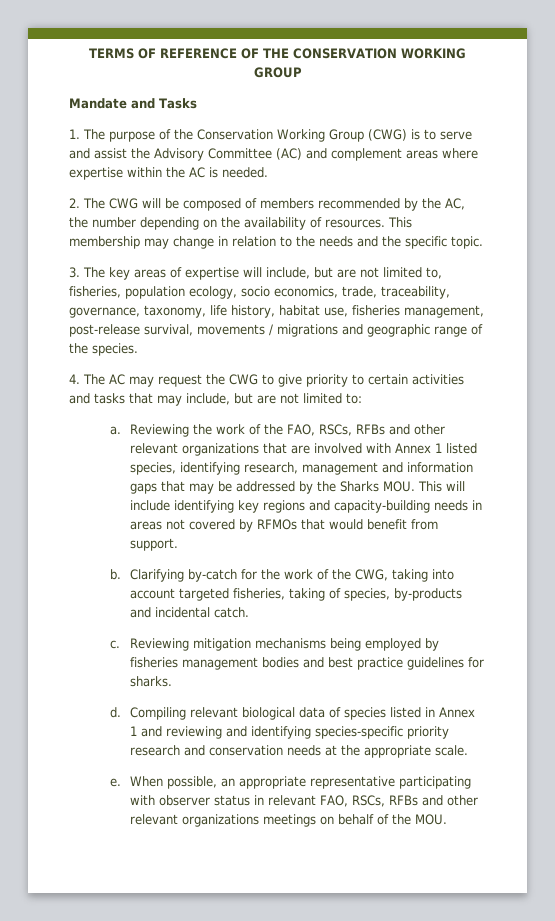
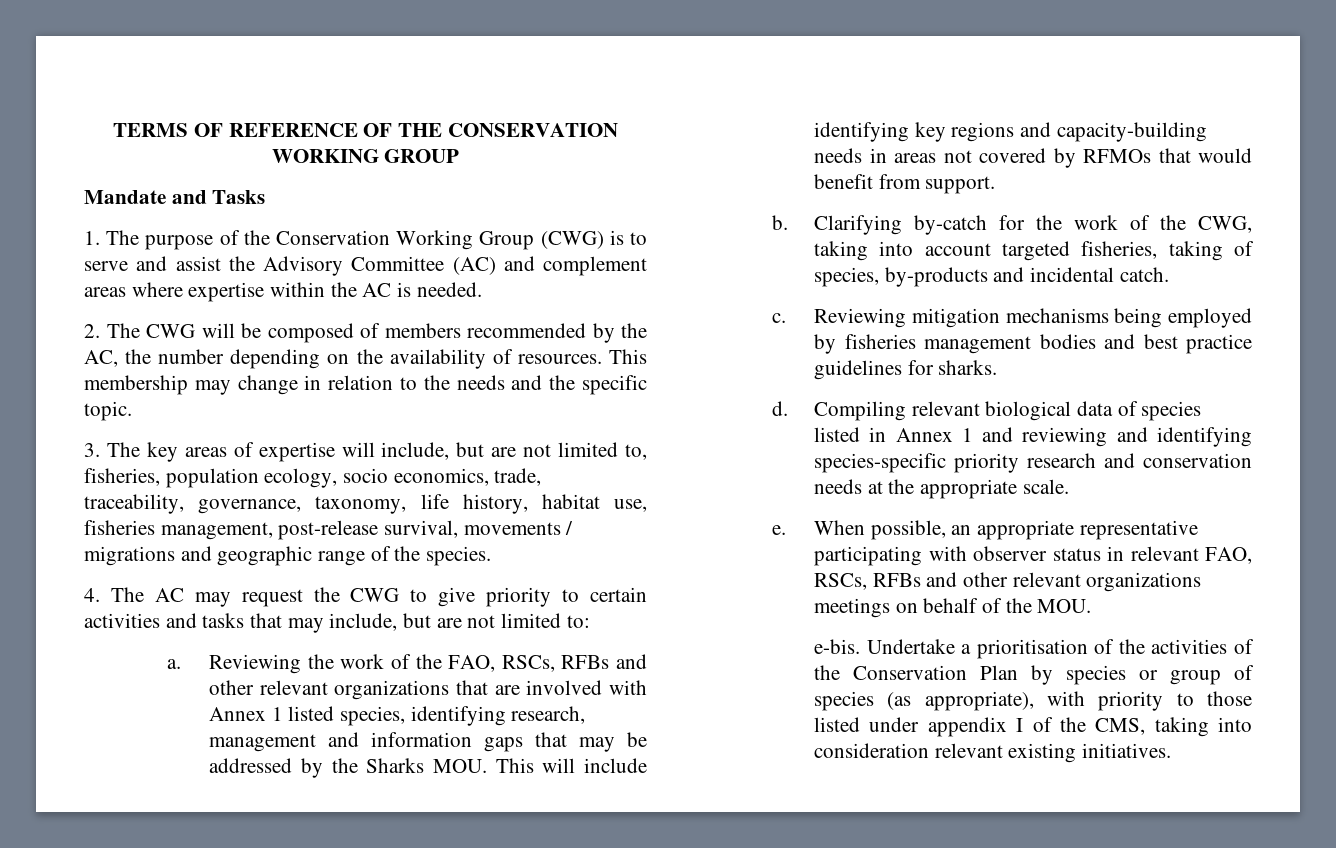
+ e-bis. Undertake a prioritisation of the activities of the Conservation Plan by species or group of species (as appropriate), with priority to those listed under appendix I of the CMS, taking into consideration relevant existing initiatives.

